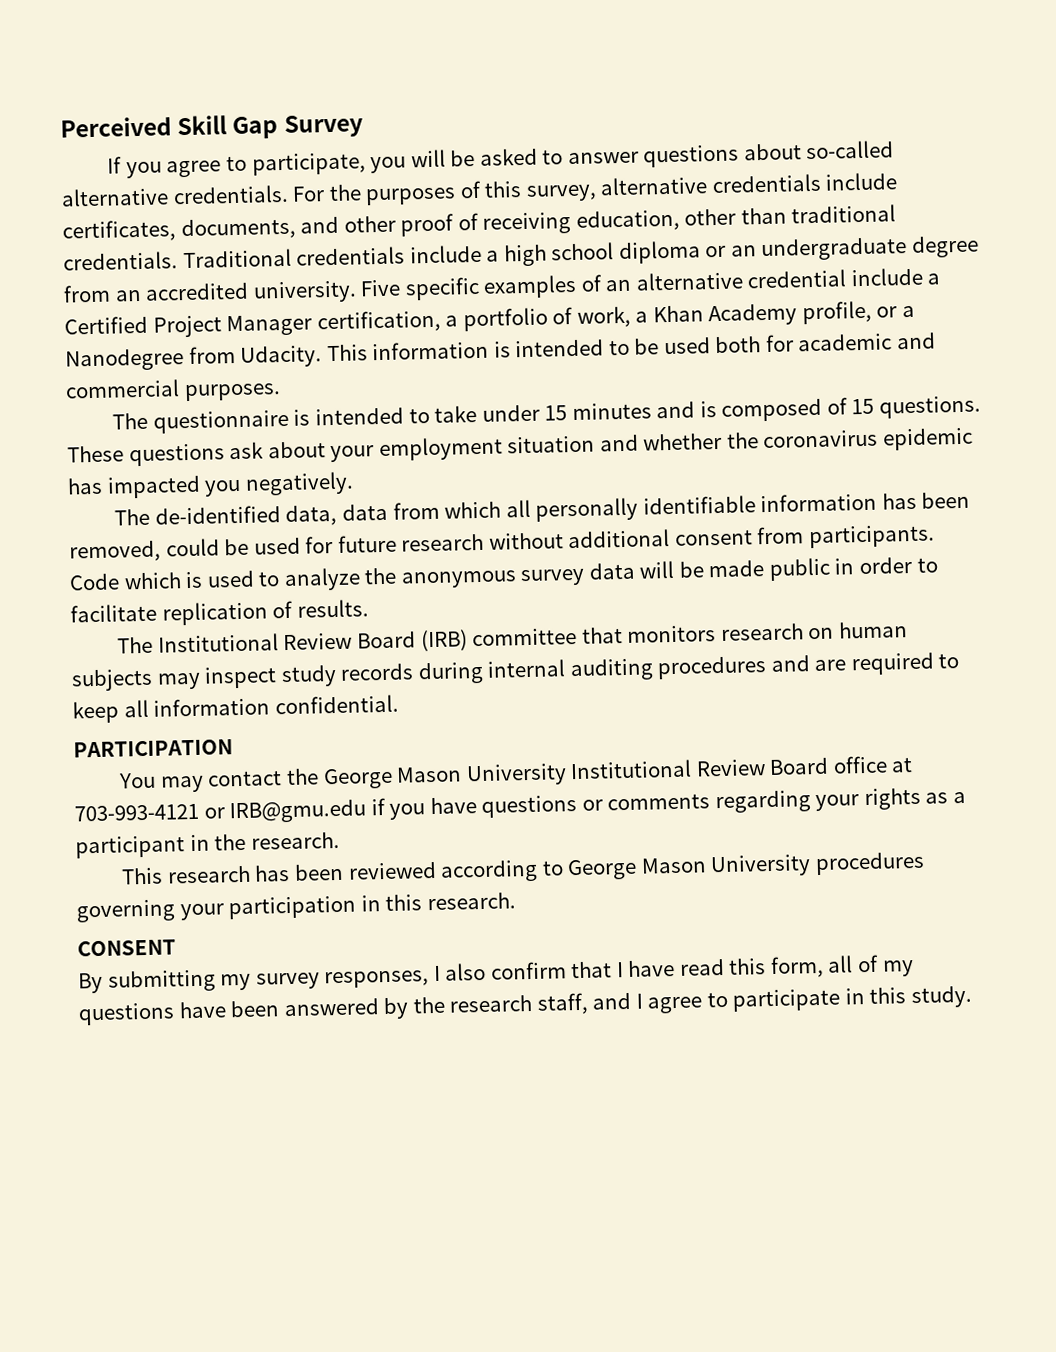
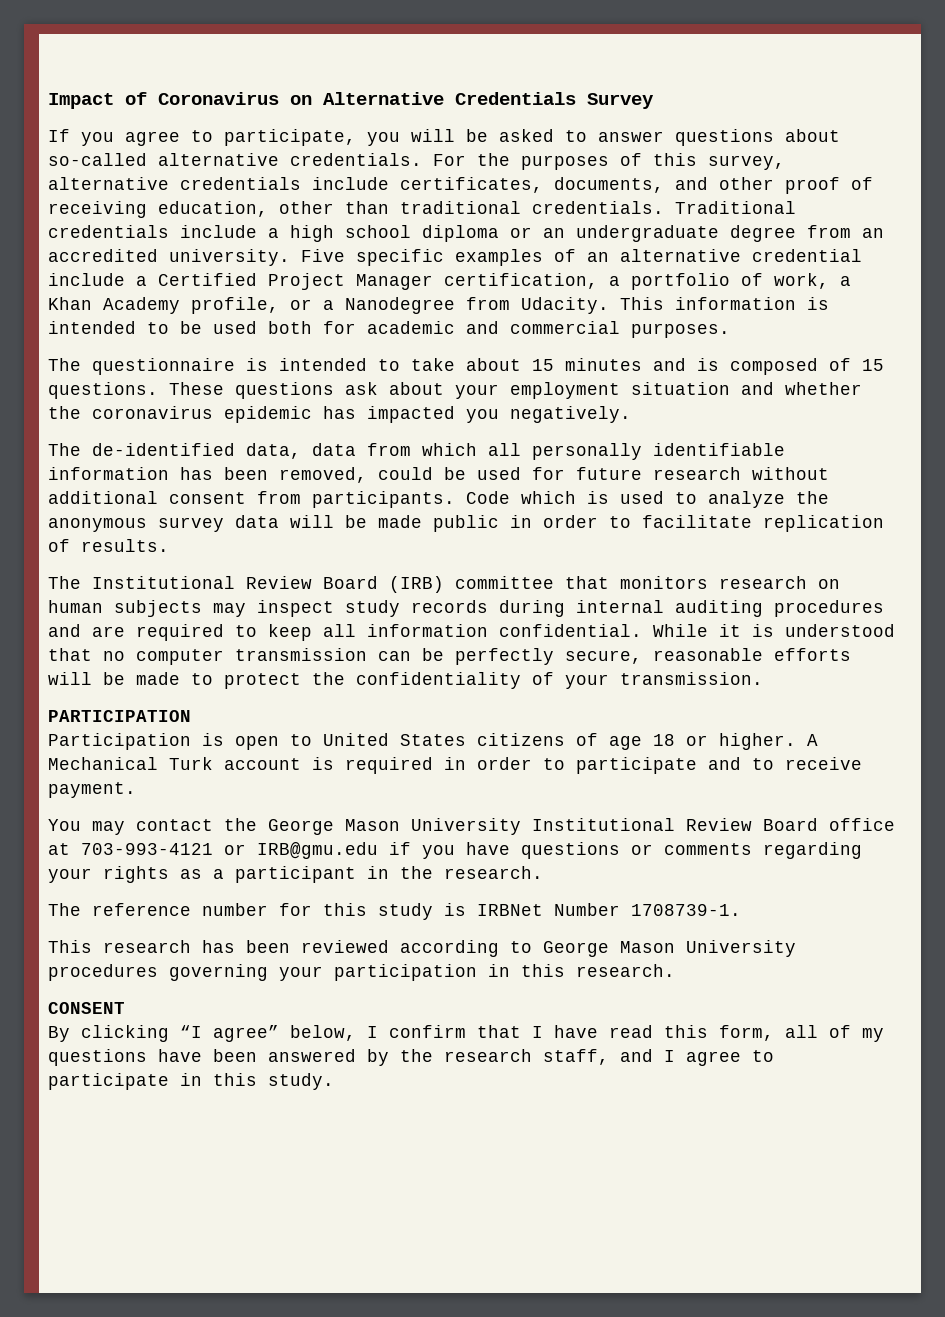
- Perceived Skill Gap Survey
+ Impact of Coronavirus on Alternative Credentials Survey
- The questionnaire is intended to take under 15 minutes and is composed of 15 questions.
+ The questionnaire is intended to take about 15 minutes and is composed of 15 questions.
- The Institutional Review Board (IRB) committee that monitors research on human subjects may inspect study records during internal auditing procedures and are required to keep all information confidential.
+ The Institutional Review Board (IRB) committee that monitors research on human subjects may inspect study records during internal auditing procedures and are required to keep all information confidential. While it is understood that no computer transmission can be perfectly secure, reasonable efforts will be made to protect the confidentiality of your transmission.
  PARTICIPATION
+ Participation is open to United States citizens of age 18 or higher. A Mechanical Turk account is required in order to participate and to receive payment.
+ The reference number for this study is IRBNet Number 1708739-1.
- By submitting my survey responses, I also confirm that I have read this form, all of my questions have been answered by the research staff, and I agree to participate in this study.
+ By clicking “I agree” below, I confirm that I have read this form, all of my questions have been answered by the research staff, and I agree to participate in this study.

